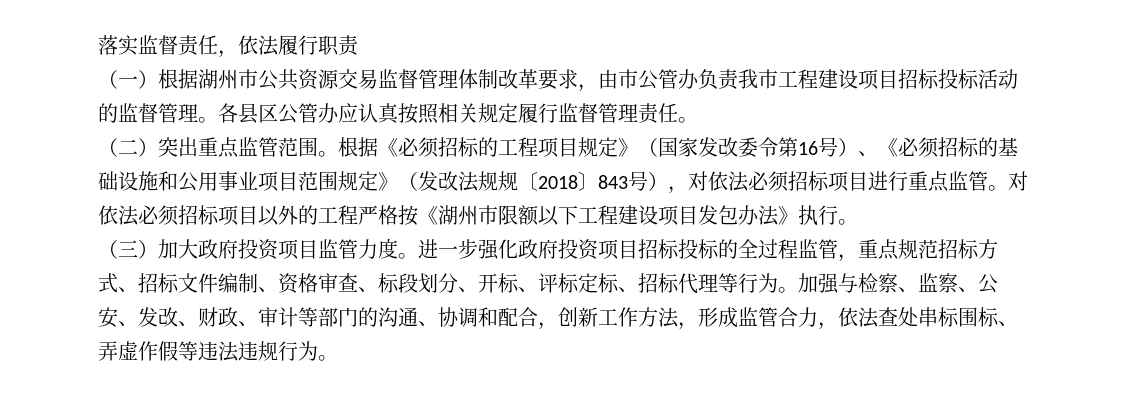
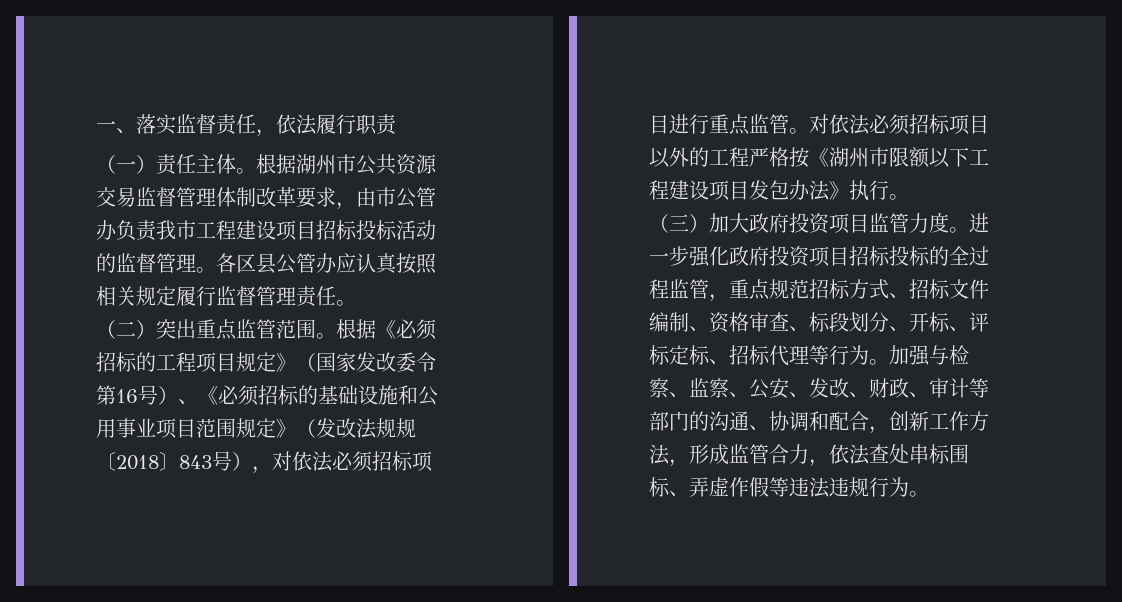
- 落实监督责任，依法履行职责
+ 一、落实监督责任，依法履行职责
- （一）根据湖州市公共资源交易监督管理体制改革要求，由市公管办负责我市工程建设项目招标投标活动的监督管理。
+ （一）责任主体。根据湖州市公共资源交易监督管理体制改革要求，由市公管办负责我市工程建设项目招标投标活动的监督管理。
- 各县区公管办应认真按照相关规定履行监督管理责任。
+ 各区县公管办应认真按照相关规定履行监督管理责任。

